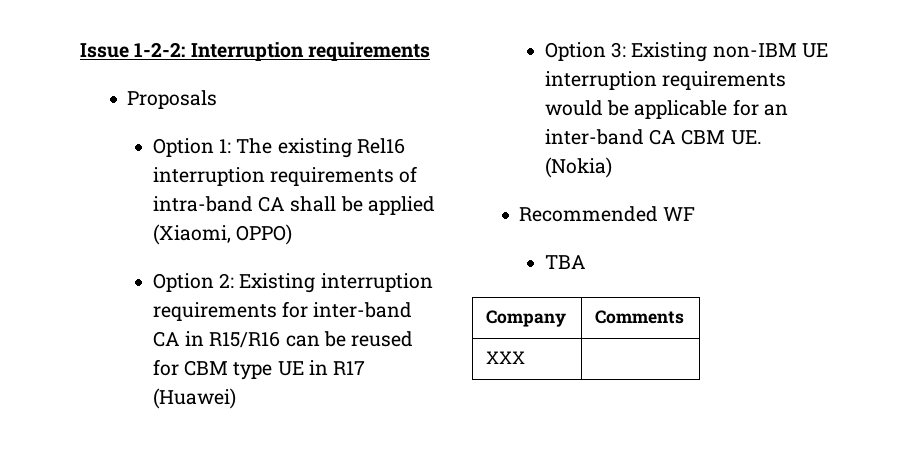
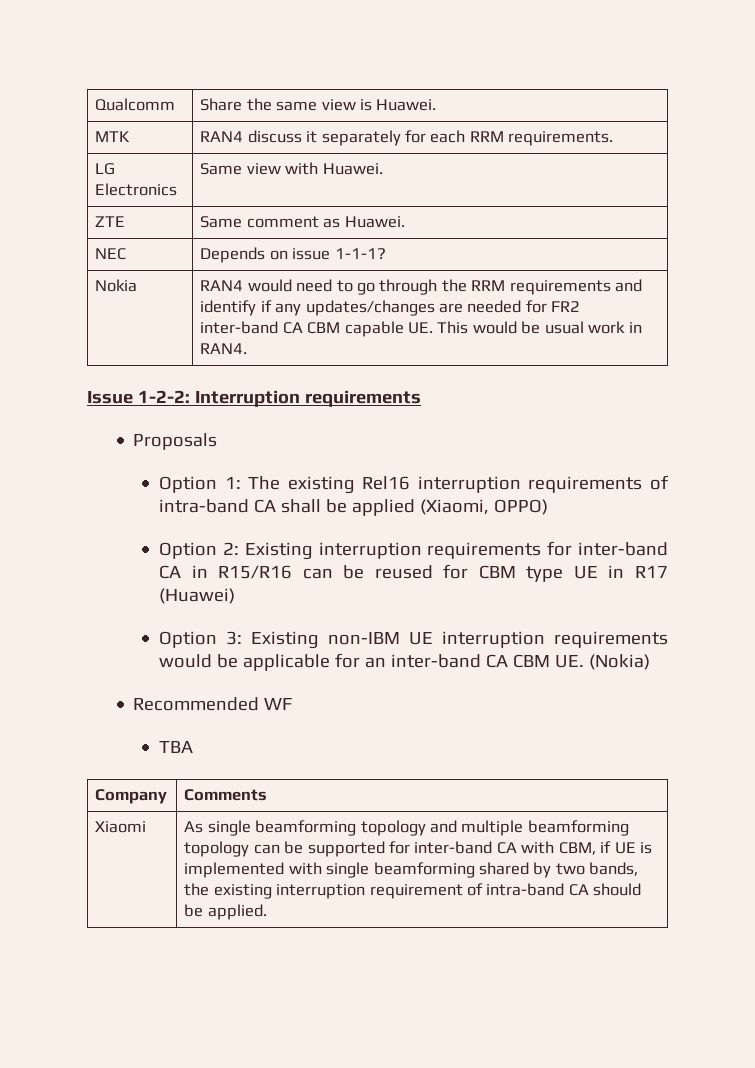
+ Qualcomm | Share the same view is Huawei.
+ MTK | RAN4 discuss it separately for each RRM requirements.
+ LG Electronics | Same view with Huawei.
+ ZTE | Same comment as Huawei.
+ NEC | Depends on issue 1-1-1?
+ Nokia | RAN4 would need to go through the RRM requirements and identify if any updates/changes are needed for FR2 inter-band CA CBM capable UE. This would be usual work in RAN4.
- XXX |
+ Xiaomi | As single beamforming topology and multiple beamforming topology can be supported for inter-band CA with CBM, if UE is implemented with single beamforming shared by two bands, the existing interruption requirement of intra-band CA should be applied.

